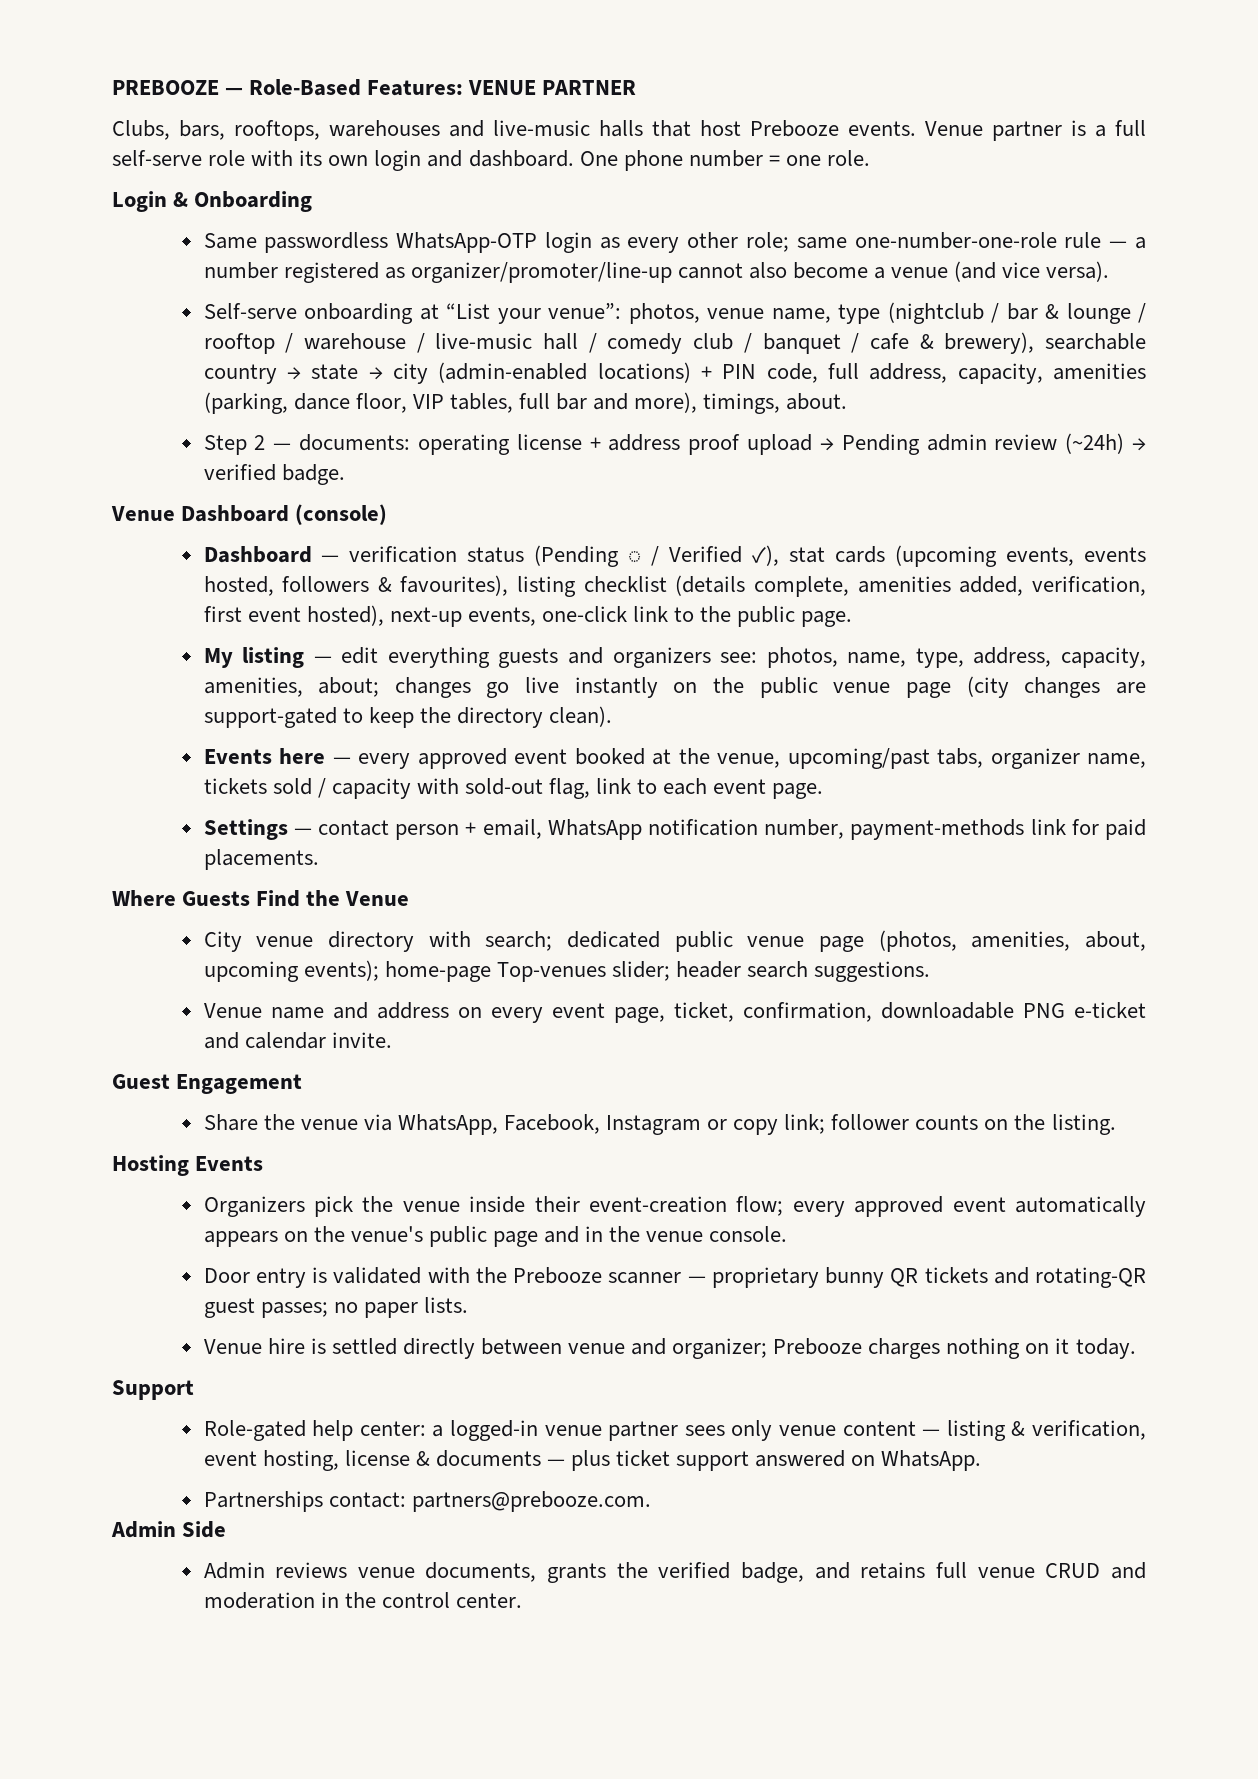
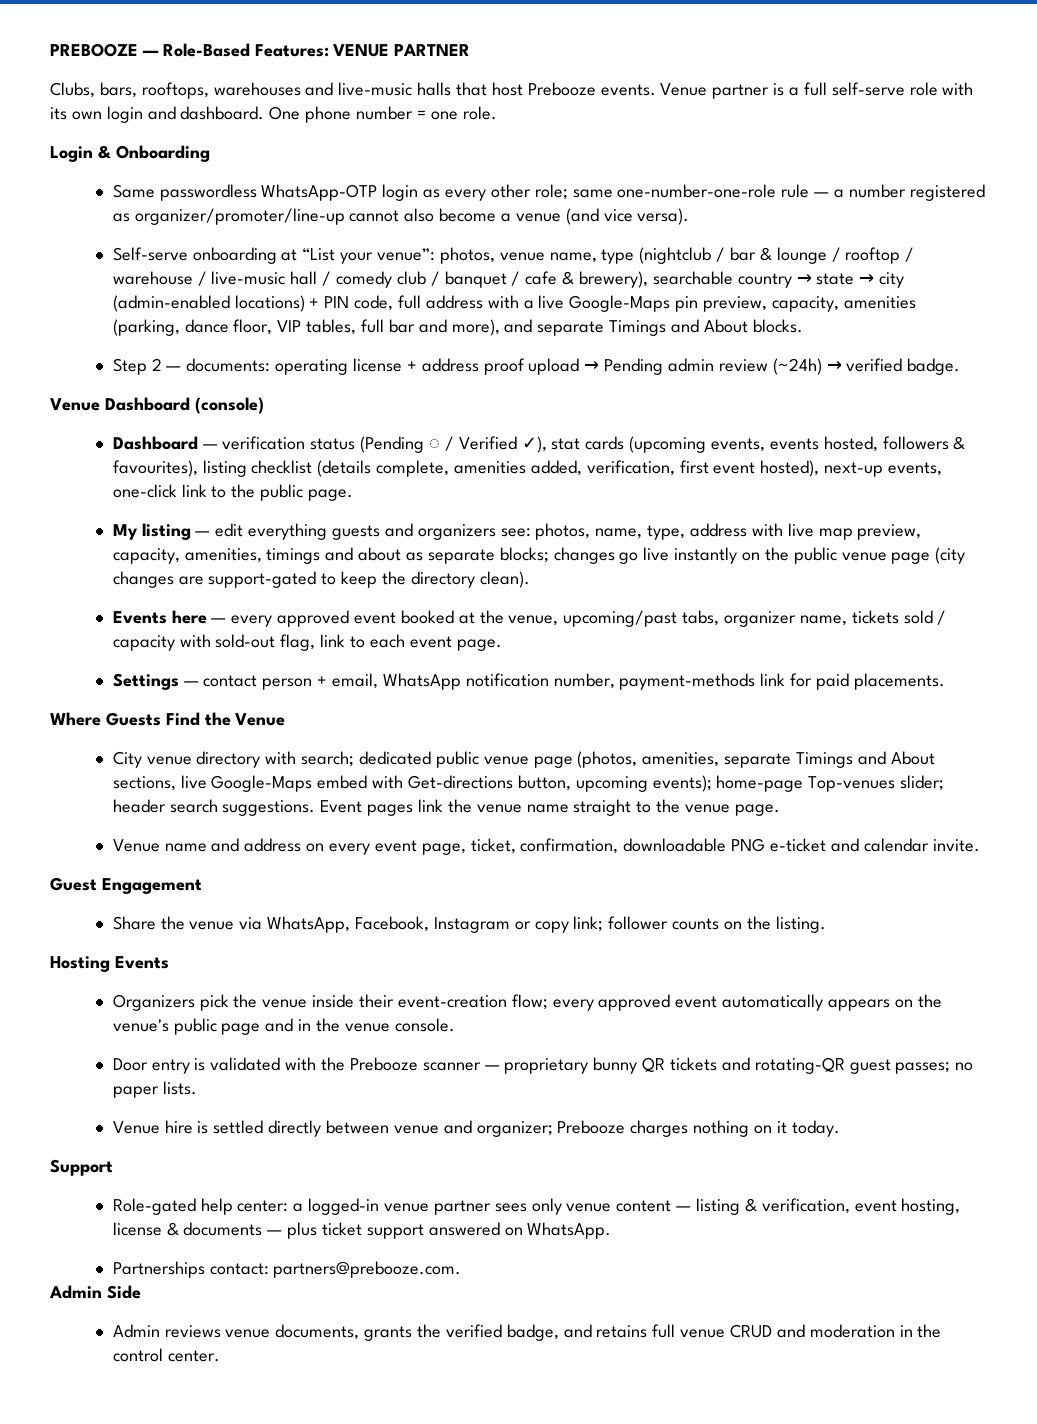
- Self-serve onboarding at “List your venue”: photos, venue name, type (nightclub / bar & lounge / rooftop / warehouse / live-music hall / comedy club / banquet / cafe & brewery), searchable country → state → city (admin-enabled locations) + PIN code, full address, capacity, amenities (parking, dance floor, VIP tables, full bar and more), timings, about.
+ Self-serve onboarding at “List your venue”: photos, venue name, type (nightclub / bar & lounge / rooftop / warehouse / live-music hall / comedy club / banquet / cafe & brewery), searchable country → state → city (admin-enabled locations) + PIN code, full address with a live Google-Maps pin preview, capacity, amenities (parking, dance floor, VIP tables, full bar and more), and separate Timings and About blocks.
- My listing — edit everything guests and organizers see: photos, name, type, address, capacity, amenities, about; changes go live instantly on the public venue page (city changes are support-gated to keep the directory clean).
+ My listing — edit everything guests and organizers see: photos, name, type, address with live map preview, capacity, amenities, timings and about as separate blocks; changes go live instantly on the public venue page (city changes are support-gated to keep the directory clean).
- City venue directory with search; dedicated public venue page (photos, amenities, about, upcoming events); home-page Top-venues slider; header search suggestions.
+ City venue directory with search; dedicated public venue page (photos, amenities, separate Timings and About sections, live Google-Maps embed with Get-directions button, upcoming events); home-page Top-venues slider; header search suggestions. Event pages link the venue name straight to the venue page.

